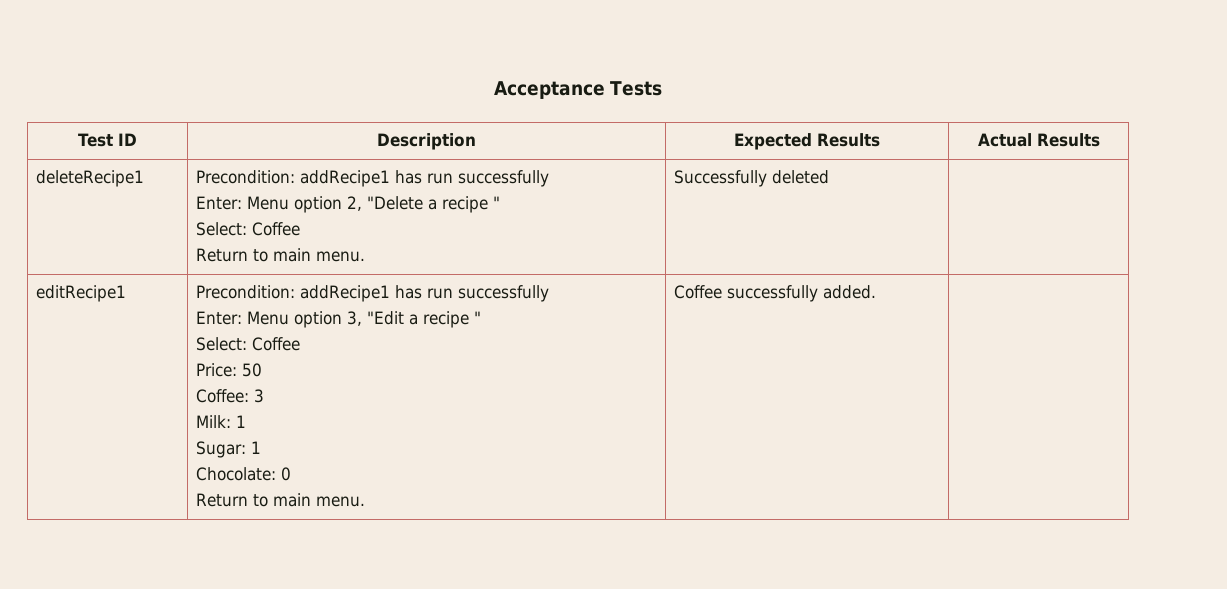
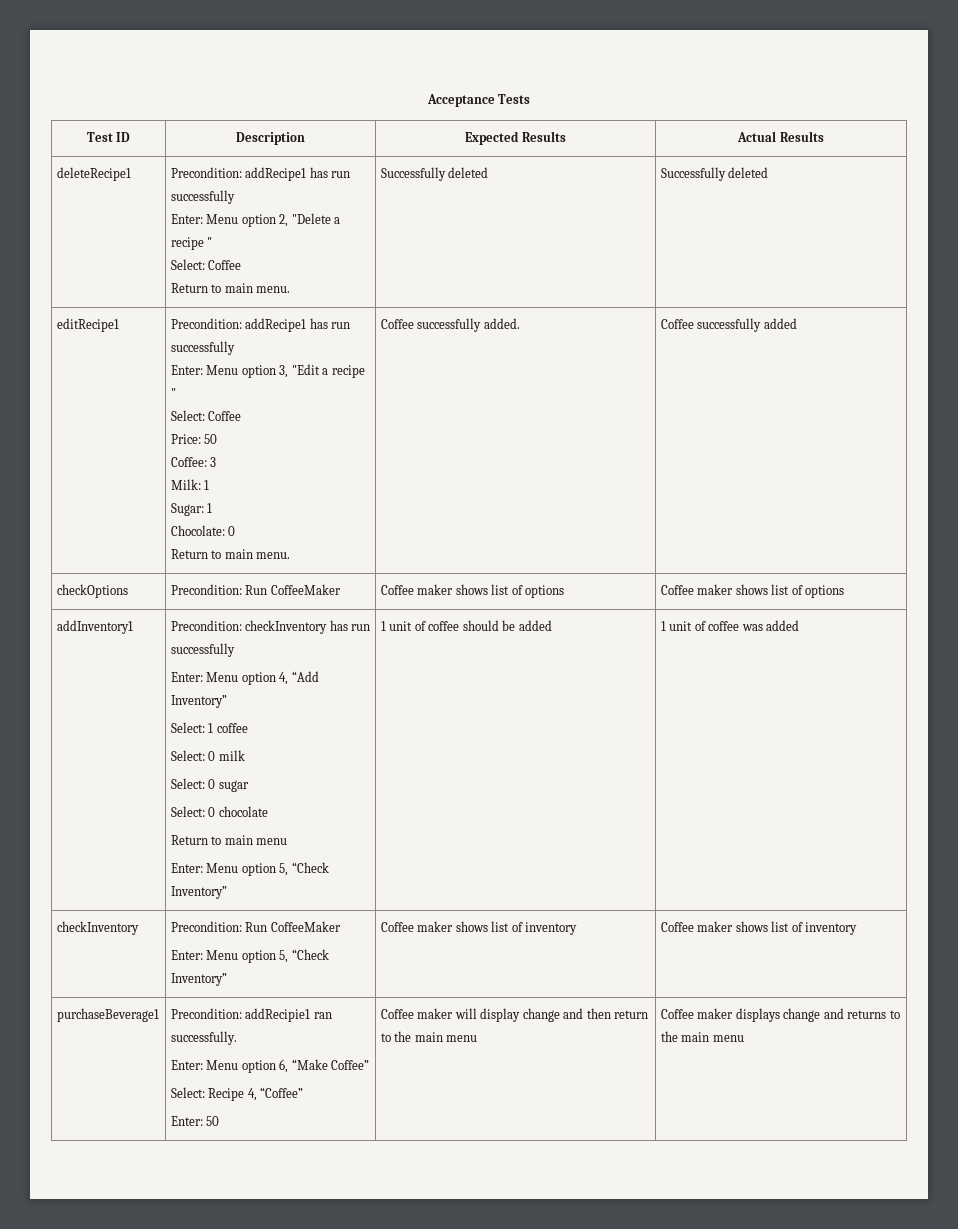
  deleteRecipe1 | Precondition: addRecipe1 has run successfully
  Enter: Menu option 2, "Delete a recipe "
  Select: Coffee
- Return to main menu. | Successfully deleted |
+ Return to main menu. | Successfully deleted | Successfully deleted
  editRecipe1 | Precondition: addRecipe1 has run successfully
  Enter: Menu option 3, "Edit a recipe "
  Select: Coffee
  Price: 50
  Coffee: 3
  Milk: 1
  Sugar: 1
  Chocolate: 0
- Return to main menu. | Coffee successfully added. |
+ Return to main menu. | Coffee successfully added. | Coffee successfully added
+ checkOptions | Precondition: Run CoffeeMaker | Coffee maker shows list of options | Coffee maker shows list of options
+ addInventory1 | Precondition: checkInventory has run successfully
+ Enter: Menu option 4, “Add Inventory”
+ Select: 1 coffee
+ Select: 0 milk
+ Select: 0 sugar
+ Select: 0 chocolate
+ Return to main menu
+ Enter: Menu option 5, “Check Inventory” | 1 unit of coffee should be added | 1 unit of coffee was added
+ checkInventory | Precondition: Run CoffeeMaker
+ Enter: Menu option 5, “Check Inventory” | Coffee maker shows list of inventory | Coffee maker shows list of inventory
+ purchaseBeverage1 | Precondition: addRecipie1 ran successfully.
+ Enter: Menu option 6, “Make Coffee”
+ Select: Recipe 4, “Coffee”
+ Enter: 50 | Coffee maker will display change and then return to the main menu | Coffee maker displays change and returns to the main menu

